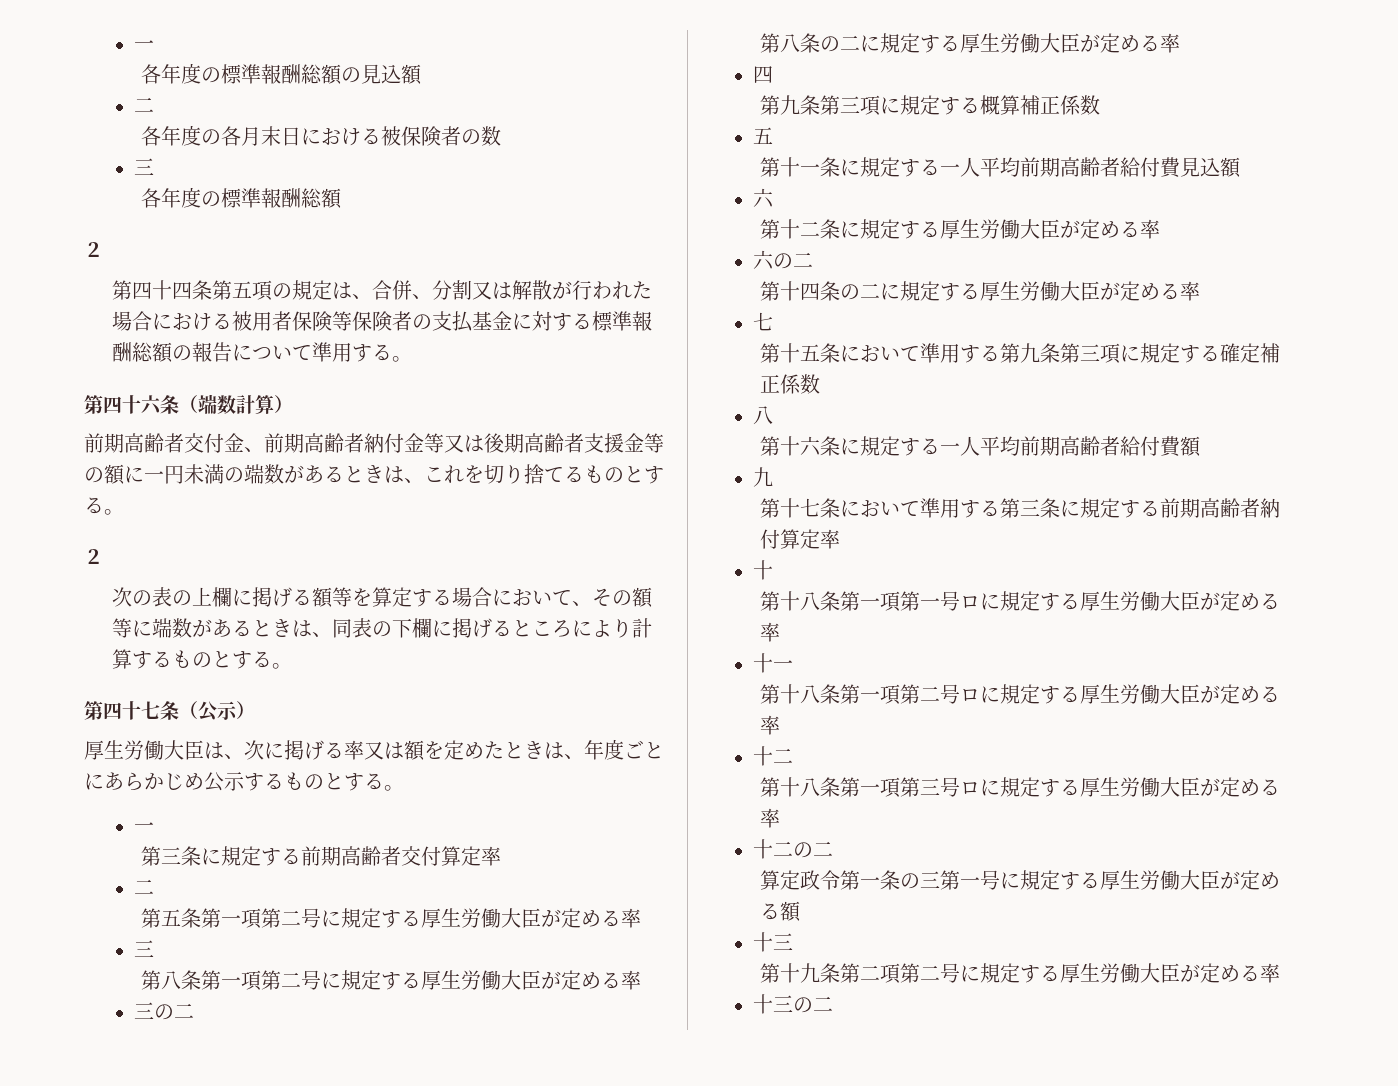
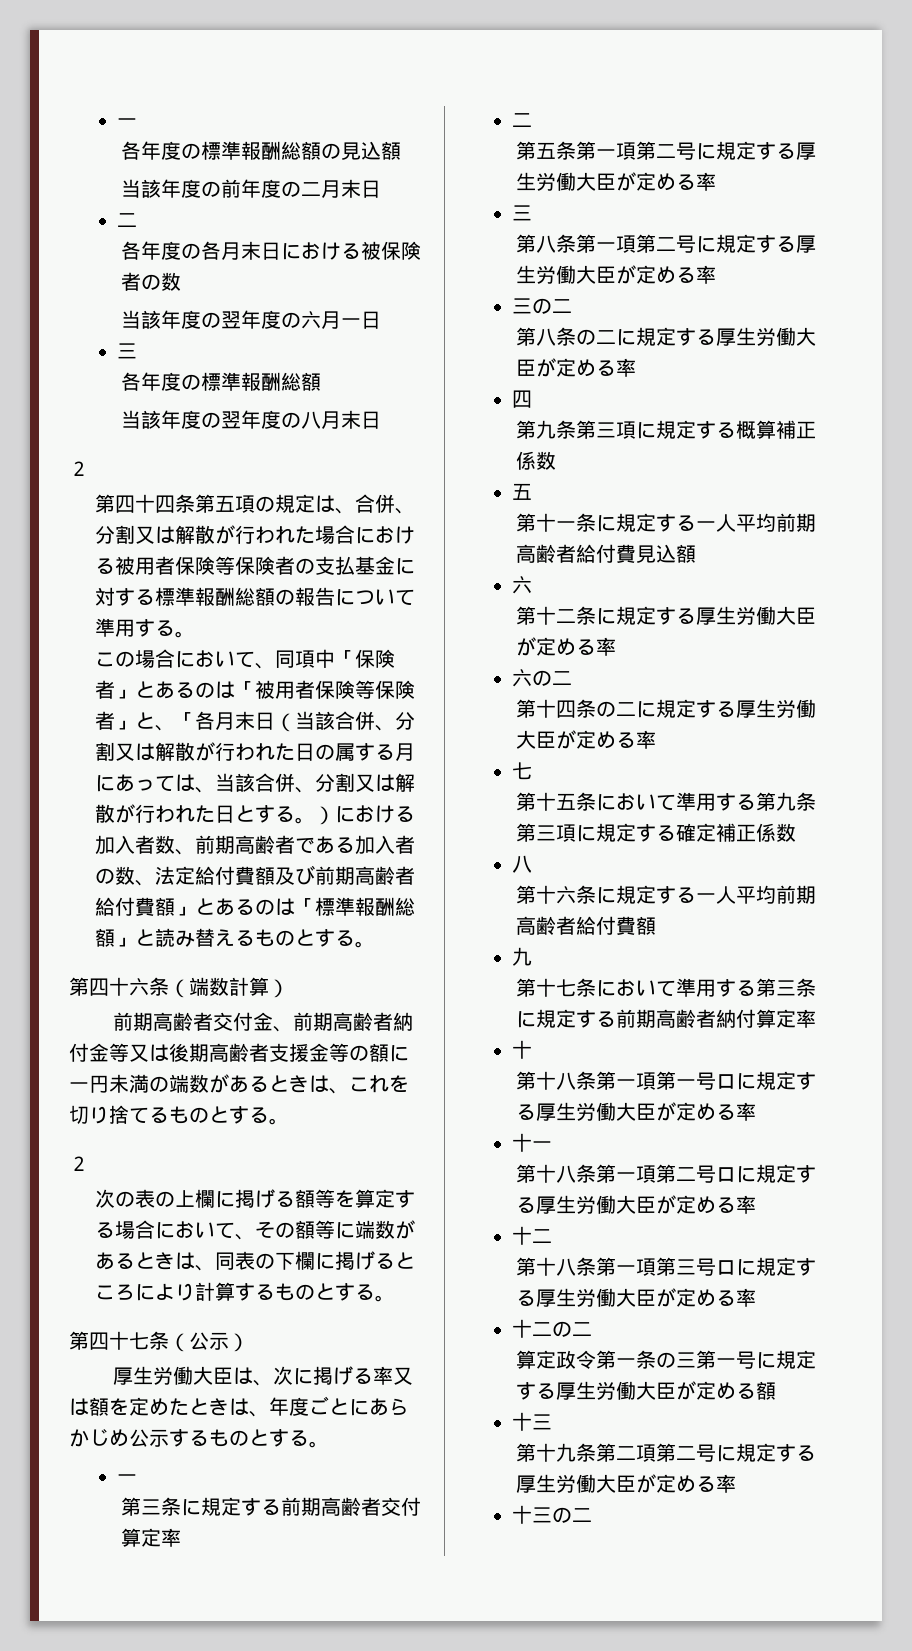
+ 当該年度の前年度の二月末日
+ 当該年度の翌年度の六月一日
+ 当該年度の翌年度の八月末日
+ この場合において、同項中「保険者」とあるのは「被用者保険等保険者」と、「各月末日（当該合併、分割又は解散が行われた日の属する月にあっては、当該合併、分割又は解散が行われた日とする。）における加入者数、前期高齢者である加入者の数、法定給付費額及び前期高齢者給付費額」とあるのは「標準報酬総額」と読み替えるものとする。

